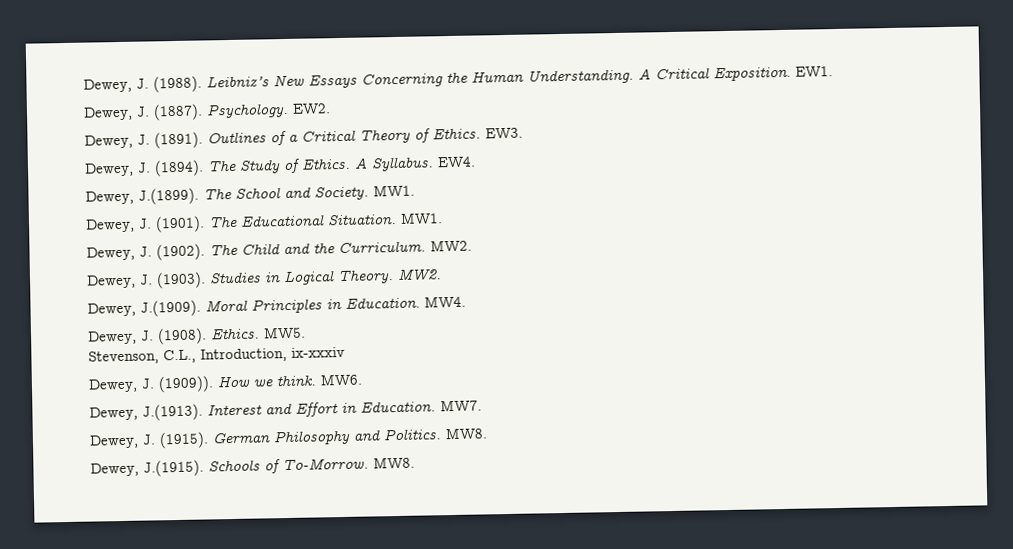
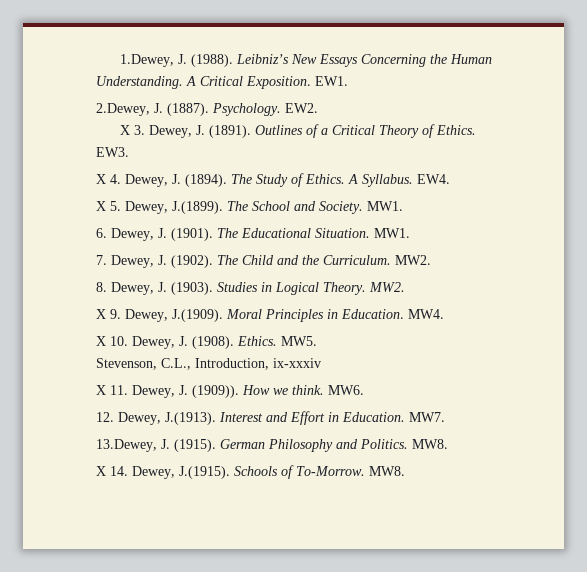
- Dewey, J. (1988).
+ 1.Dewey, J. (1988).
- Dewey, J. (1887).
+ 2.Dewey, J. (1887).
- Dewey, J. (1891).
+ X 3. Dewey, J. (1891).
- Dewey, J. (1894).
+ X 4. Dewey, J. (1894).
- Dewey, J.(1899). The School and Society.
+ X 5. Dewey, J.(1899). The School and Society.
- Dewey, J. (1901).
+ 6. Dewey, J. (1901).
- Dewey, J. (1902).
+ 7. Dewey, J. (1902).
- Dewey, J. (1903).
+ 8. Dewey, J. (1903).
- Dewey, J.(1909). Moral Principles in Education.
+ X 9. Dewey, J.(1909). Moral Principles in Education.
- Dewey, J. (1908).
+ X 10. Dewey, J. (1908).
- Dewey, J. (1909)).
+ X 11. Dewey, J. (1909)).
- Dewey, J.(1913). Interest and Effort in Education.
+ 12. Dewey, J.(1913). Interest and Effort in Education.
- Dewey, J. (1915).
+ 13.Dewey, J. (1915).
- Dewey, J.(1915). Schools of To-Morrow.
+ X 14. Dewey, J.(1915). Schools of To-Morrow.

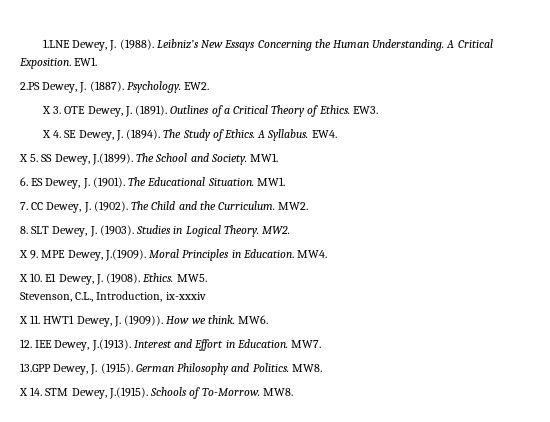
- 1.Dewey, J. (1988).
+ 1.LNE Dewey, J. (1988).
- 2.Dewey, J. (1887).
+ 2.PS Dewey, J. (1887).
- X 3. Dewey, J. (1891).
+ X 3. OTE Dewey, J. (1891).
- X 4. Dewey, J. (1894).
+ X 4. SE Dewey, J. (1894).
- X 5. Dewey, J.(1899). The School and Society.
+ X 5. SS Dewey, J.(1899). The School and Society.
- 6. Dewey, J. (1901).
+ 6. ES Dewey, J. (1901).
- 7. Dewey, J. (1902).
+ 7. CC Dewey, J. (1902).
- 8. Dewey, J. (1903).
+ 8. SLT Dewey, J. (1903).
- X 9. Dewey, J.(1909). Moral Principles in Education.
+ X 9. MPE Dewey, J.(1909). Moral Principles in Education.
- X 10. Dewey, J. (1908).
+ X 10. E1 Dewey, J. (1908).
- X 11. Dewey, J. (1909)).
+ X 11. HWT1 Dewey, J. (1909)).
- 12. Dewey, J.(1913). Interest and Effort in Education.
+ 12. IEE Dewey, J.(1913). Interest and Effort in Education.
- 13.Dewey, J. (1915).
+ 13.GPP Dewey, J. (1915).
- X 14. Dewey, J.(1915). Schools of To-Morrow.
+ X 14. STM Dewey, J.(1915). Schools of To-Morrow.

